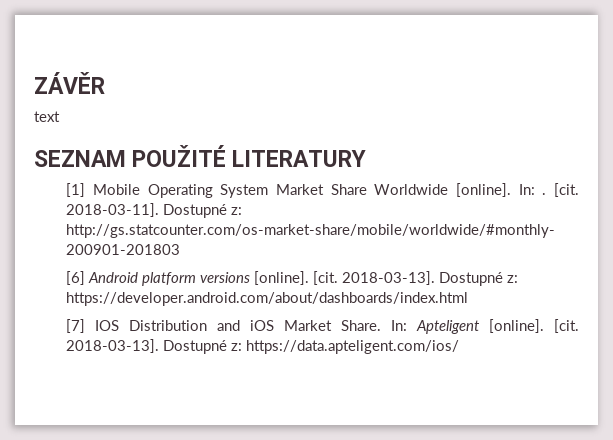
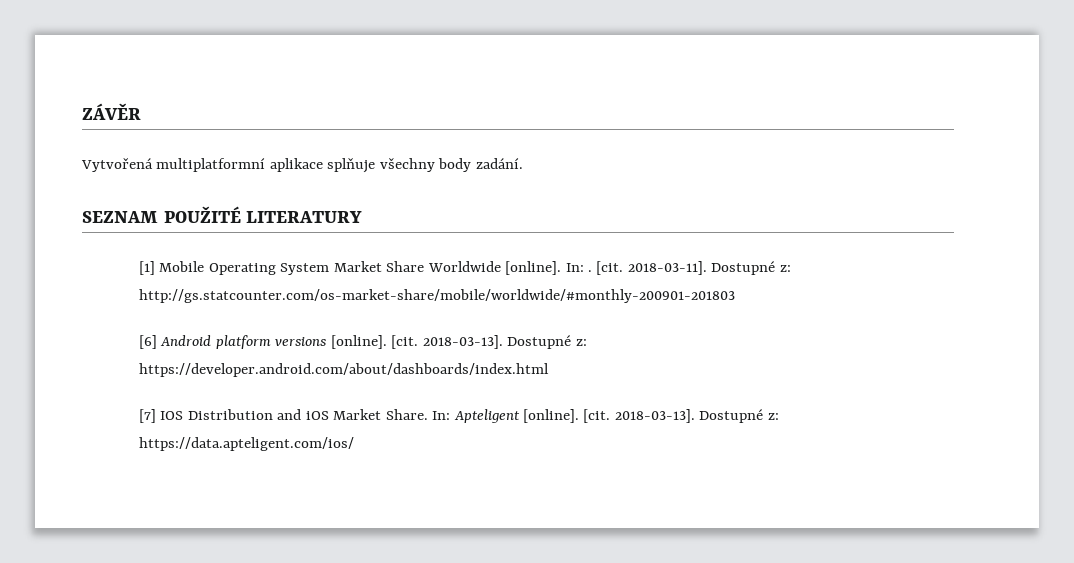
- text
+ Vytvořená multiplatformní aplikace splňuje všechny body zadání.

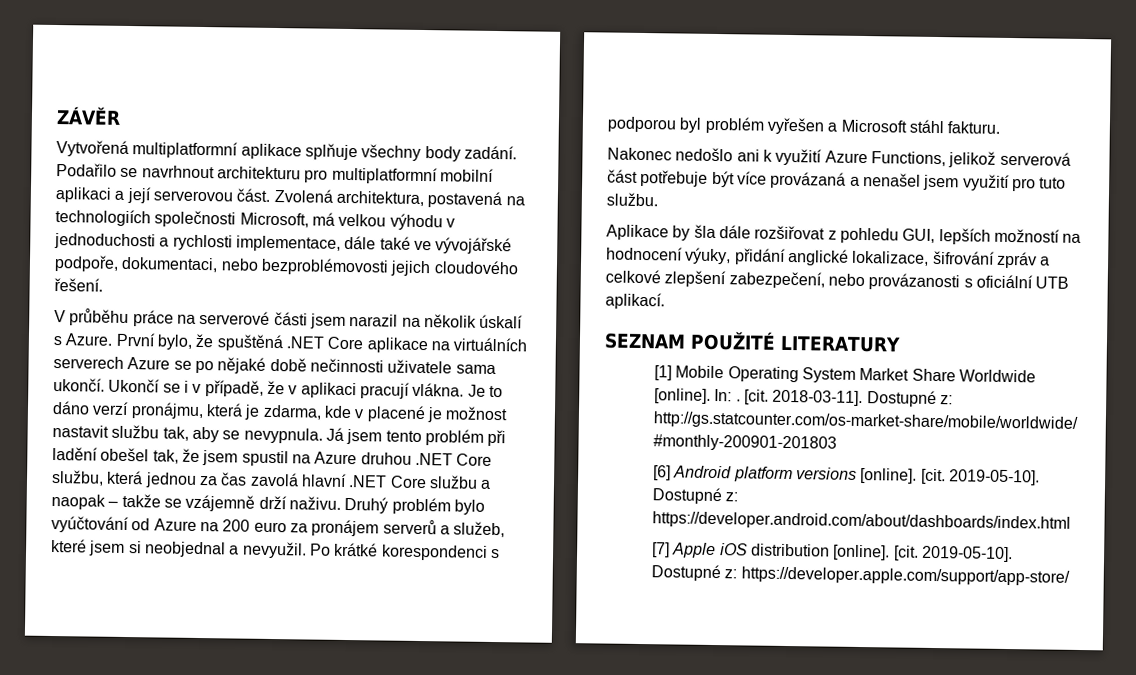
+ Podařilo se navrhnout architekturu pro multiplatformní mobilní aplikaci a její serverovou část. Zvolená architektura, postavená na technologiích společnosti Microsoft, má velkou výhodu v jednoduchosti a rychlosti implementace, dále také ve vývojářské podpoře, dokumentaci, nebo bezproblémovosti jejich cloudového řešení.
+ V průběhu práce na serverové části jsem narazil na několik úskalí s Azure. První bylo, že spuštěná .NET Core aplikace na virtuálních serverech Azure se po nějaké době nečinnosti uživatele sama ukončí. Ukončí se i v případě, že v aplikaci pracují vlákna. Je to dáno verzí pronájmu, která je zdarma, kde v placené je možnost nastavit službu tak, aby se nevypnula. Já jsem tento problém při ladění obešel tak, že jsem spustil na Azure druhou .NET Core službu, která jednou za čas zavolá hlavní .NET Core službu a naopak – takže se vzájemně drží naživu. Druhý problém bylo vyúčtování od Azure na 200 euro za pronájem serverů a služeb, které jsem si neobjednal a nevyužil. Po krátké korespondenci s podporou byl problém vyřešen a Microsoft stáhl fakturu.
+ Nakonec nedošlo ani k využití Azure Functions, jelikož serverová část potřebuje být více provázaná a nenašel jsem využití pro tuto službu.
+ Aplikace by šla dále rozšiřovat z pohledu GUI, lepších možností na hodnocení výuky, přidání anglické lokalizace, šifrování zpráv a celkové zlepšení zabezpečení, nebo provázanosti s oficiální UTB aplikací.
- [6] Android platform versions [online]. [cit. 2018-03-13].
+ [6] Android platform versions [online]. [cit. 2019-05-10].
- [7] IOS Distribution and iOS Market Share. In: Apteligent [online]. [cit. 2018-03-13]. Dostupné z: https://data.apteligent.com/ios/
+ [7] Apple iOS distribution [online]. [cit. 2019-05-10]. Dostupné z: https://developer.apple.com/support/app-store/

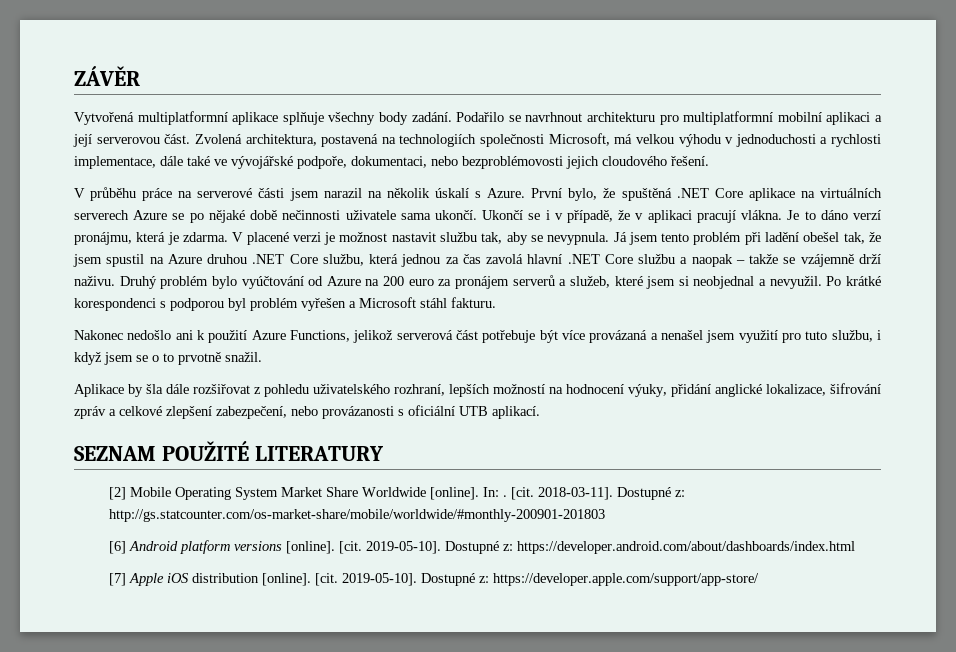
- Je to dáno verzí pronájmu, která je zdarma, kde v placené je možnost nastavit službu tak, aby se nevypnula.
+ Je to dáno verzí pronájmu, která je zdarma. V placené verzi je možnost nastavit službu tak, aby se nevypnula.
- Nakonec nedošlo ani k využití Azure Functions, jelikož serverová část potřebuje být více provázaná a nenašel jsem využití pro tuto službu.
+ Nakonec nedošlo ani k použití Azure Functions, jelikož serverová část potřebuje být více provázaná a nenašel jsem využití pro tuto službu, i když jsem se o to prvotně snažil.
- Aplikace by šla dále rozšiřovat z pohledu GUI, lepších možností na hodnocení výuky, přidání anglické lokalizace, šifrování zpráv a celkové zlepšení zabezpečení, nebo provázanosti s oficiální UTB aplikací.
+ Aplikace by šla dále rozšiřovat z pohledu uživatelského rozhraní, lepších možností na hodnocení výuky, přidání anglické lokalizace, šifrování zpráv a celkové zlepšení zabezpečení, nebo provázanosti s oficiální UTB aplikací.
- [1] Mobile Operating System Market Share Worldwide [online].
+ [2] Mobile Operating System Market Share Worldwide [online].

